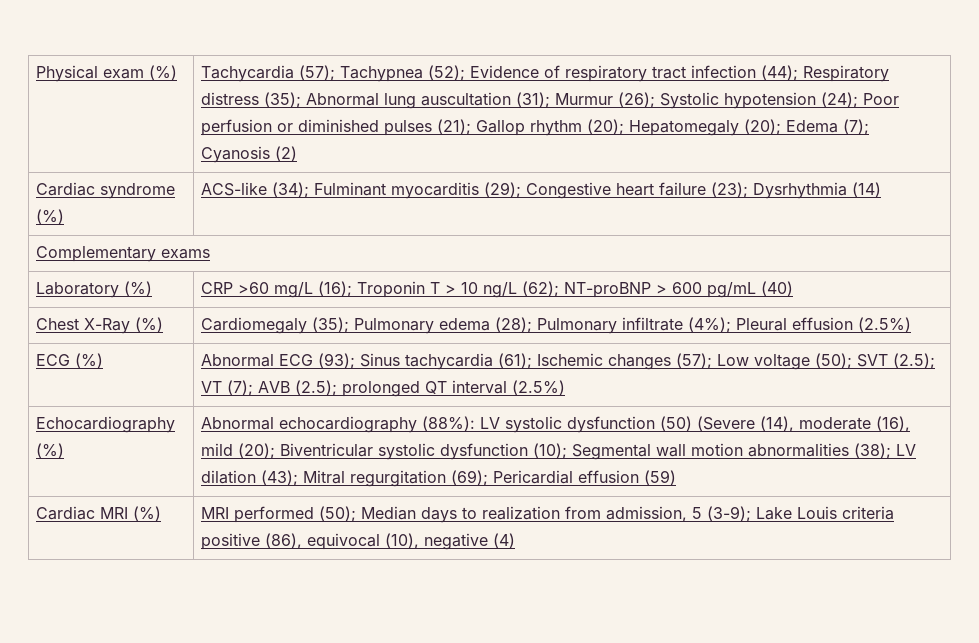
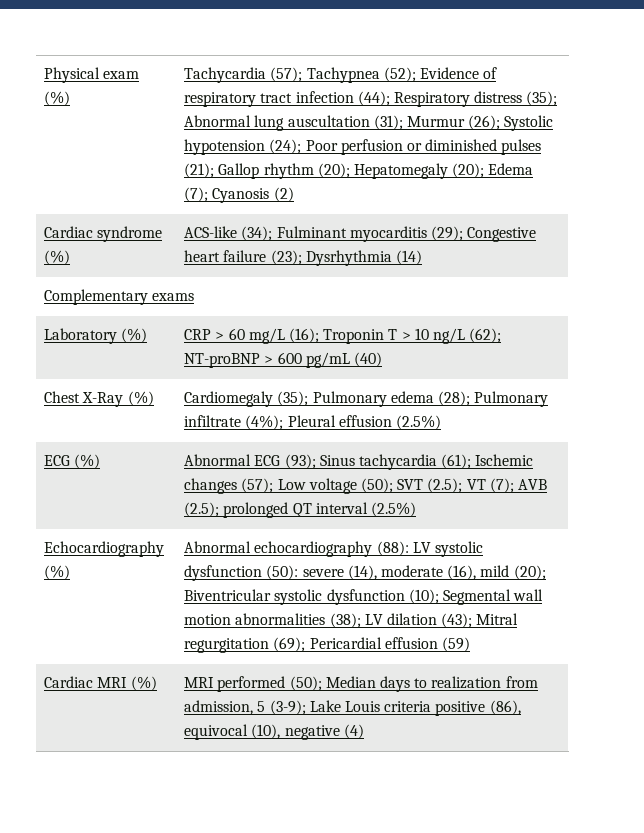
- Laboratory (%) | CRP >60 mg/L (16); Troponin T > 10 ng/L (62); NT-proBNP > 600 pg/mL (40)
+ Laboratory (%) | CRP > 60 mg/L (16); Troponin T > 10 ng/L (62); NT-proBNP > 600 pg/mL (40)
- Echocardiography (%) | Abnormal echocardiography (88%): LV systolic dysfunction (50) (Severe (14), moderate (16), mild (20); Biventricular systolic dysfunction (10); Segmental wall motion abnormalities (38); LV dilation (43); Mitral regurgitation (69); Pericardial effusion (59)
+ Echocardiography (%) | Abnormal echocardiography (88): LV systolic dysfunction (50): severe (14), moderate (16), mild (20); Biventricular systolic dysfunction (10); Segmental wall motion abnormalities (38); LV dilation (43); Mitral regurgitation (69); Pericardial effusion (59)

